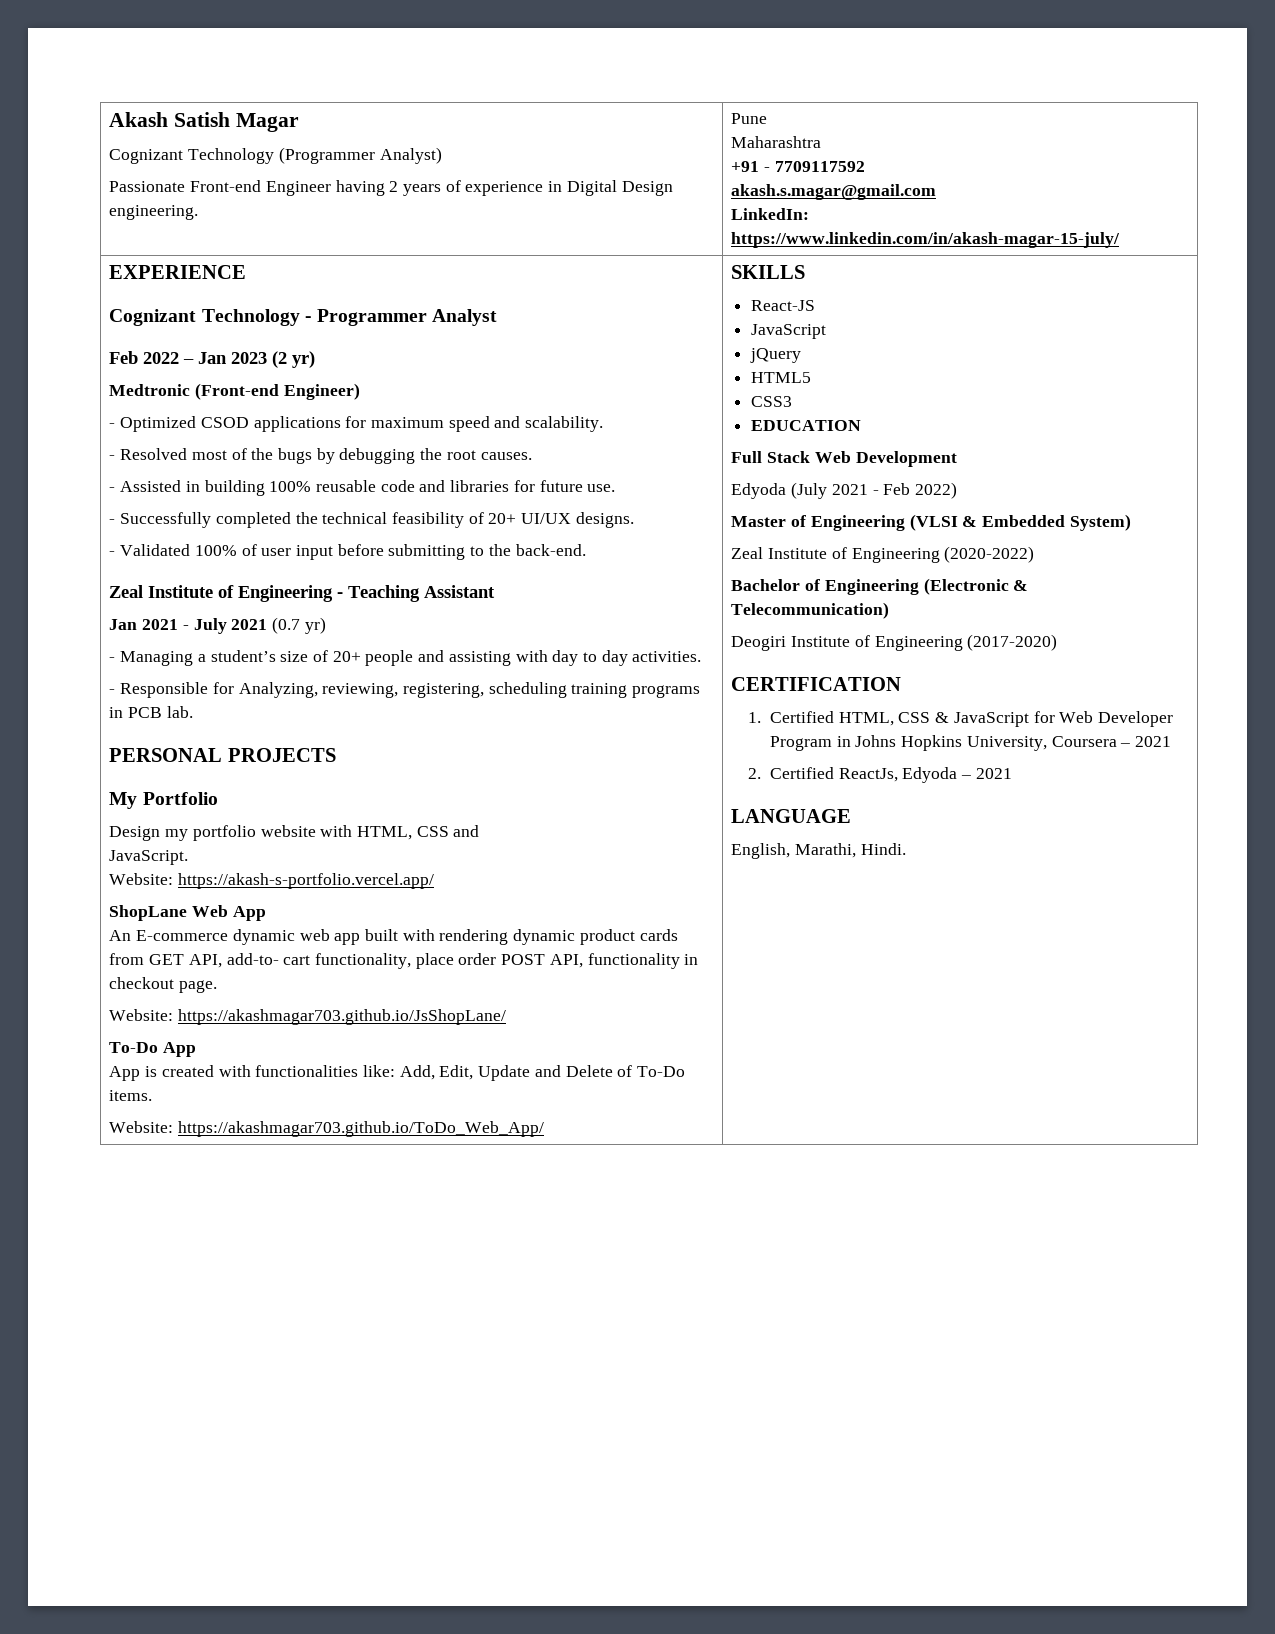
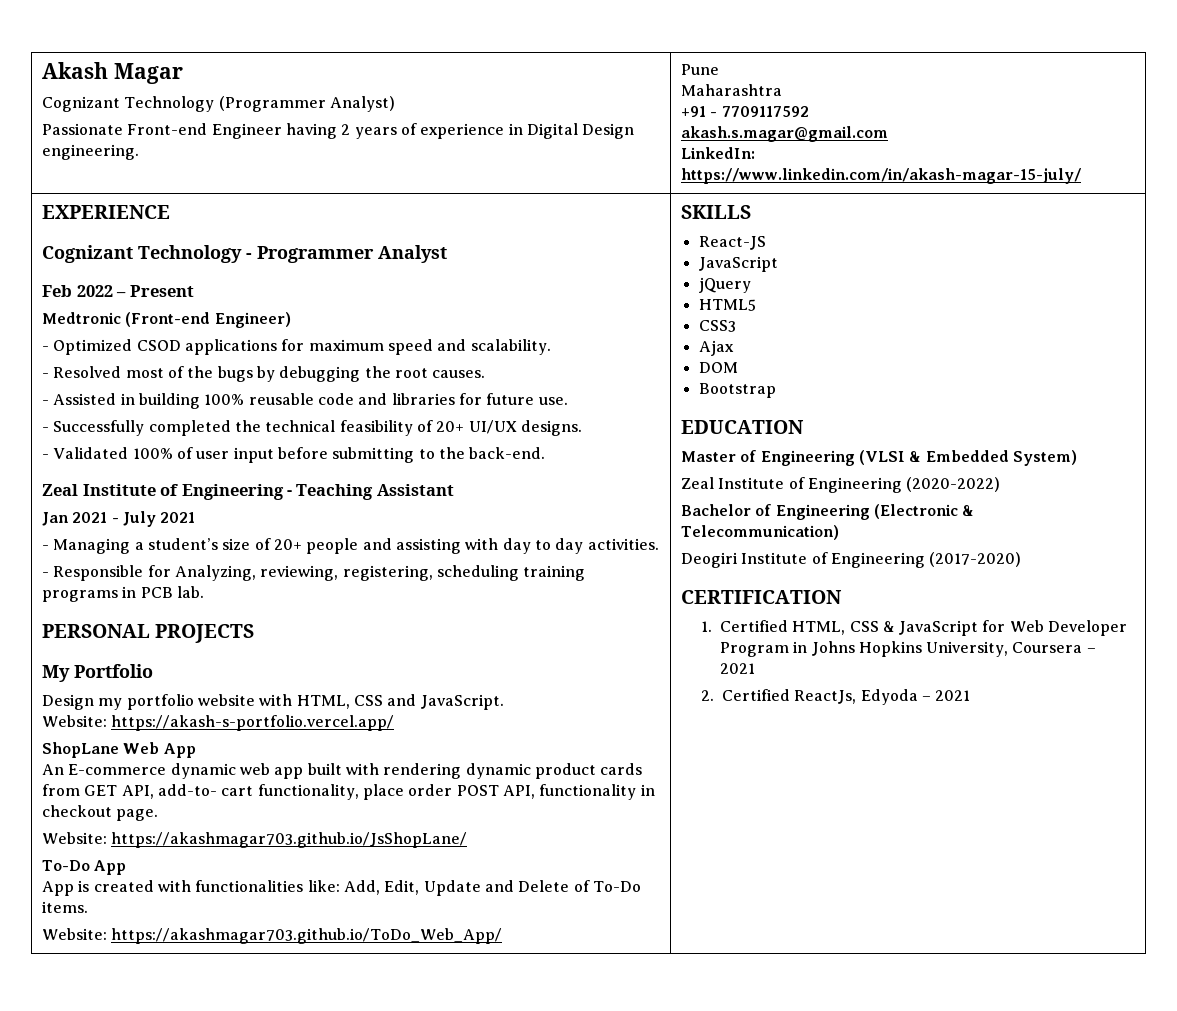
- Akash Satish Magar
+ Akash Magar
- Feb 2022 – Jan 2023 (2 yr)
+ Feb 2022 – Present
- Jan 2021 - July 2021 (0.7 yr)
+ Jan 2021 - July 2021
- Design my portfolio website with HTML, CSS and
- JavaScript.
+ Design my portfolio website with HTML, CSS and JavaScript.
+ Ajax
+ DOM
+ Bootstrap
  EDUCATION
- Full Stack Web Development
- Edyoda (July 2021 - Feb 2022)
- LANGUAGE
- English, Marathi, Hindi.

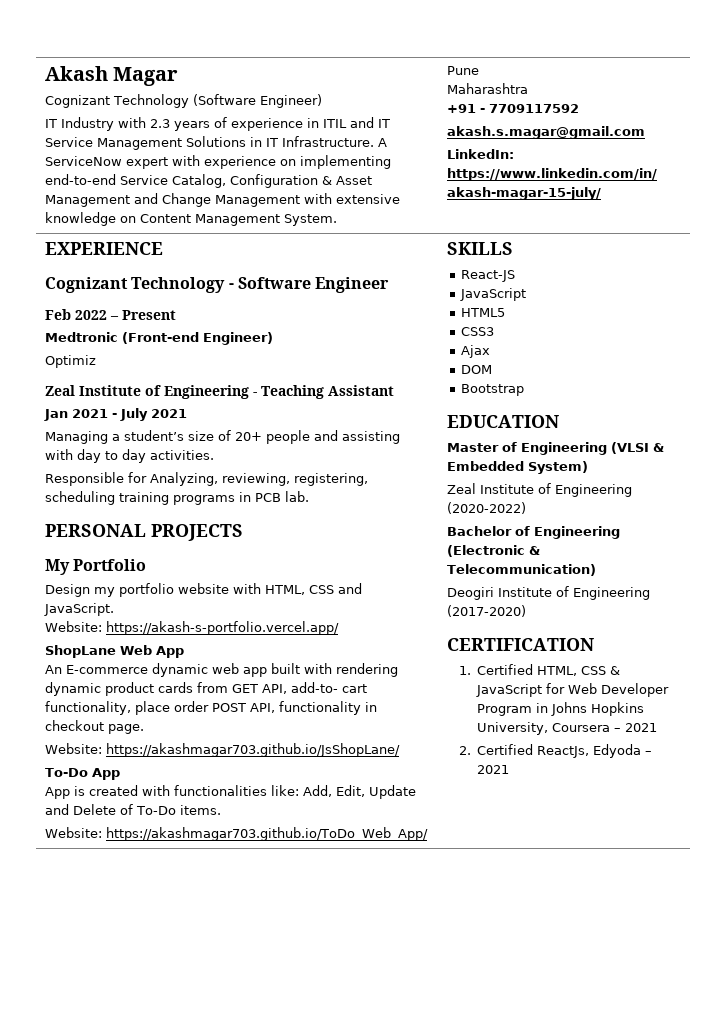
- Cognizant Technology (Programmer Analyst)
- Passionate Front-end Engineer having 2 years of experience in Digital Design engineering.
+ Cognizant Technology (Software Engineer)
+ IT Industry with 2.3 years of experience in ITIL and IT Service Management Solutions in IT Infrastructure. A ServiceNow expert with experience on implementing end-to-end Service Catalog, Configuration & Asset Management and Change Management with extensive knowledge on Content Management System.
- Cognizant Technology - Programmer Analyst
+ Cognizant Technology - Software Engineer
- - Optimized CSOD applications for maximum speed and scalability.
- - Resolved most of the bugs by debugging the root causes.
- - Assisted in building 100% reusable code and libraries for future use.
- - Successfully completed the technical feasibility of 20+ UI/UX designs.
- - Validated 100% of user input before submitting to the back-end.
+ Optimiz
- - Managing a student’s size of 20+ people and assisting with day to day activities.
+ Managing a student’s size of 20+ people and assisting with day to day activities.
- - Responsible for Analyzing, reviewing, registering, scheduling training programs in PCB lab.
+ Responsible for Analyzing, reviewing, registering, scheduling training programs in PCB lab.
- jQuery

